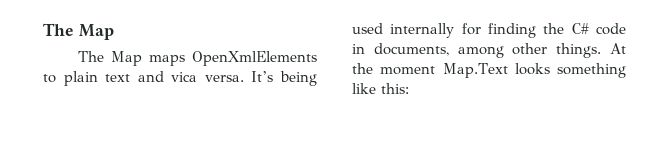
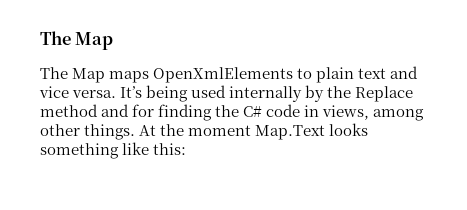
- The Map maps OpenXmlElements to plain text and vica versa.
+ The Map maps OpenXmlElements to plain text and vice versa.
- It’s being used internally for finding the C# code in documents, among other things.
+ It’s being used internally by the Replace method and for finding the C# code in views, among other things.

